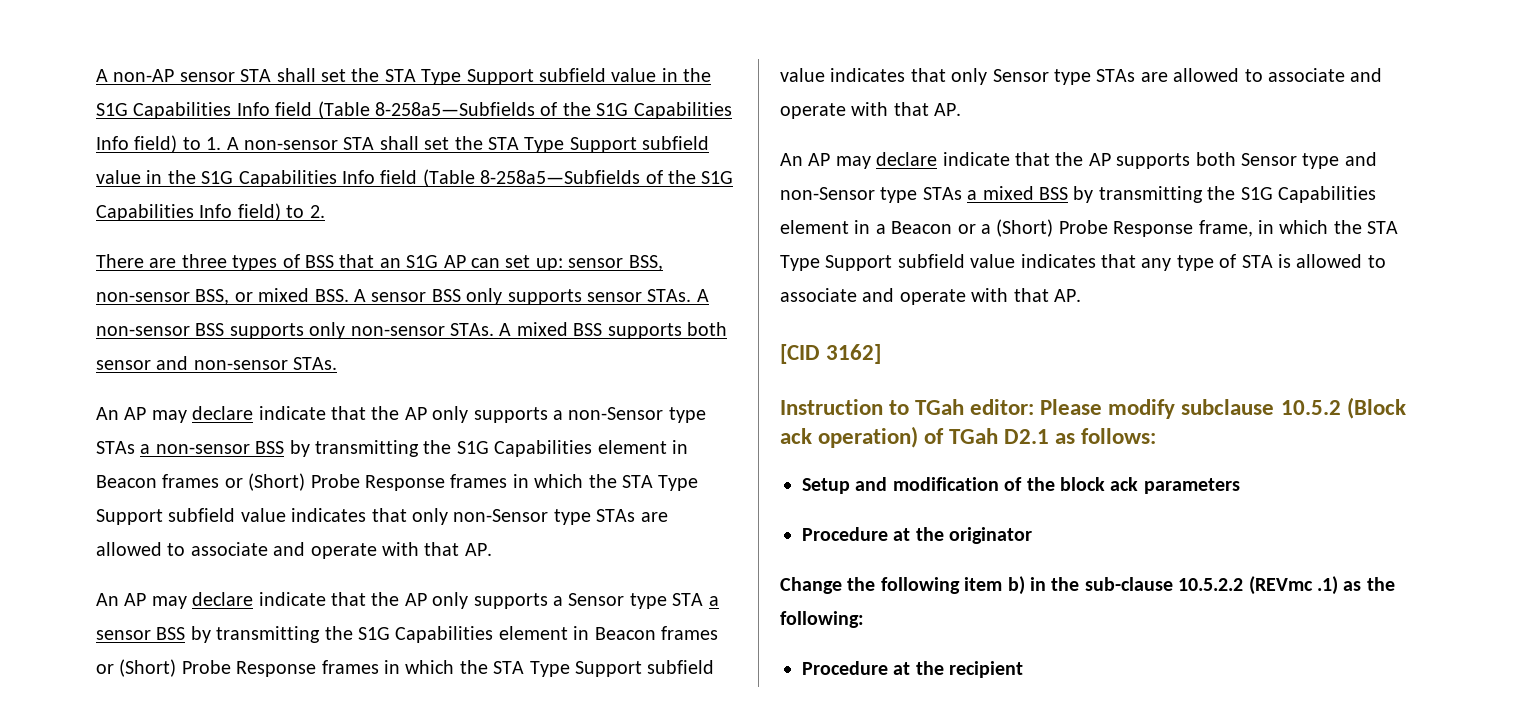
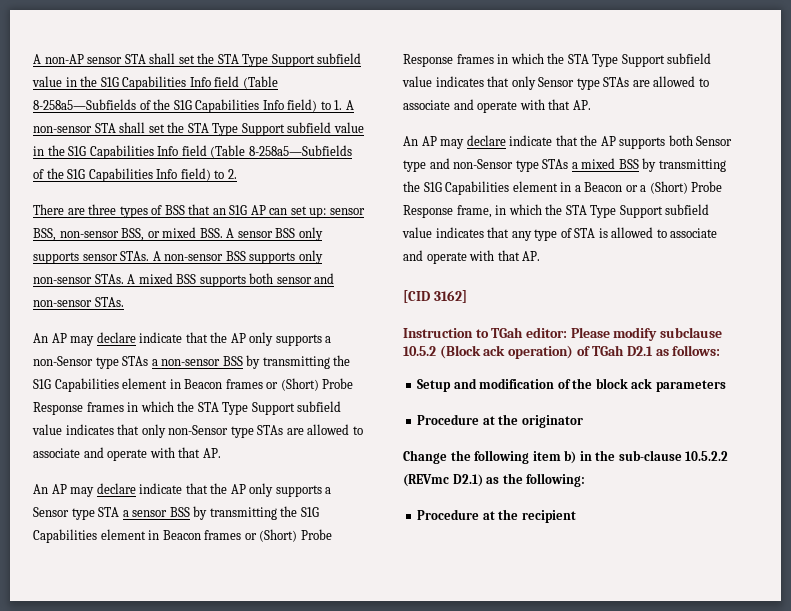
- Change the following item b) in the sub-clause 10.5.2.2 (REVmc .1) as the following:
+ Change the following item b) in the sub-clause 10.5.2.2 (REVmc D2.1) as the following:

